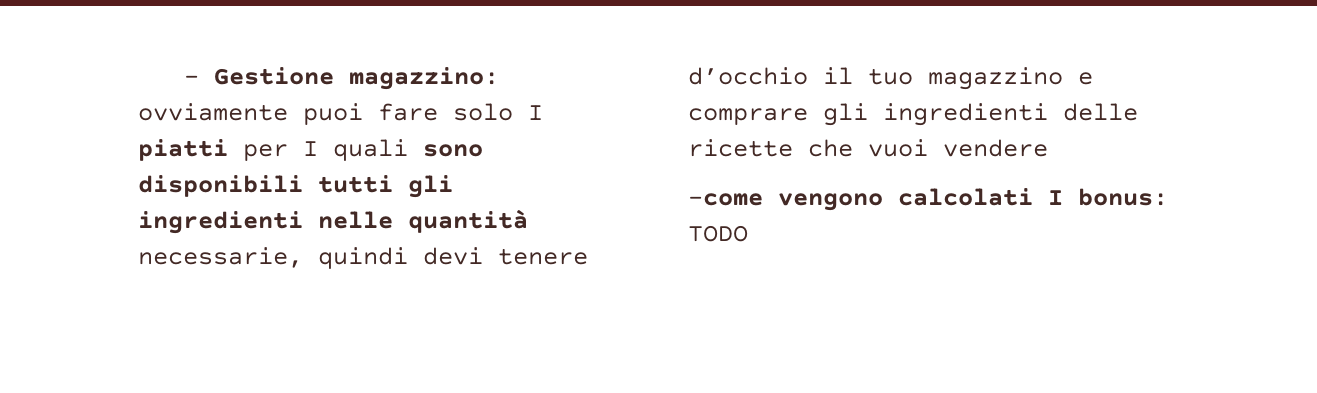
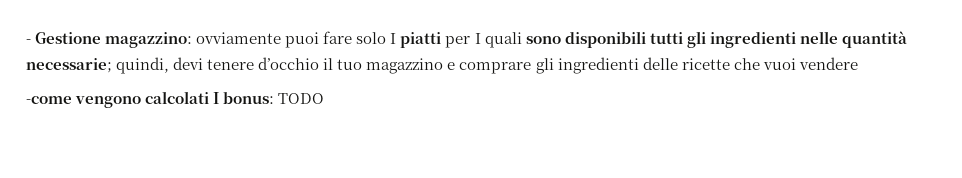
- - Gestione magazzino: ovviamente puoi fare solo I piatti per I quali sono disponibili tutti gli ingredienti nelle quantità necessarie, quindi devi tenere d’occhio il tuo magazzino e comprare gli ingredienti delle ricette che vuoi vendere
+ - Gestione magazzino: ovviamente puoi fare solo I piatti per I quali sono disponibili tutti gli ingredienti nelle quantità necessarie; quindi, devi tenere d’occhio il tuo magazzino e comprare gli ingredienti delle ricette che vuoi vendere

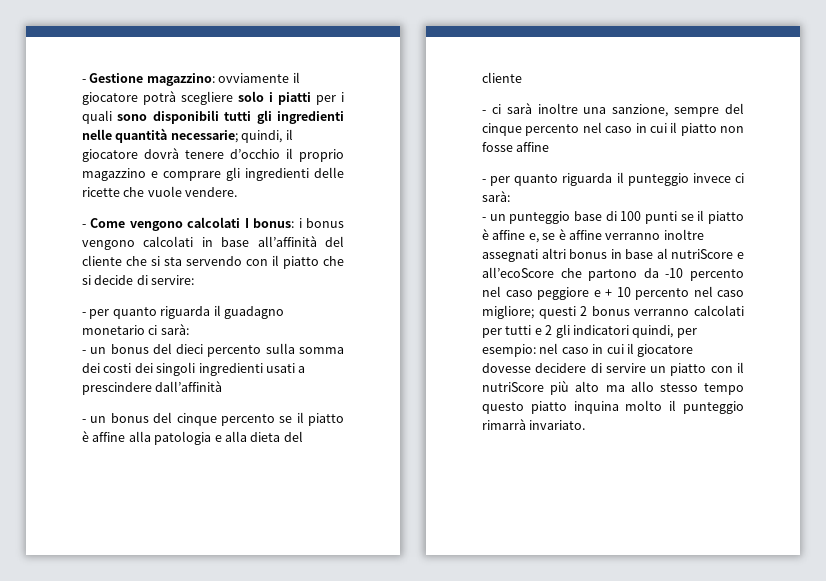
- - Gestione magazzino: ovviamente puoi fare solo I piatti per I quali sono disponibili tutti gli ingredienti nelle quantità necessarie; quindi, devi tenere d’occhio il tuo magazzino e comprare gli ingredienti delle ricette che vuoi vendere
- -come vengono calcolati I bonus: TODO
+ - Gestione magazzino: ovviamente il giocatore potrà scegliere solo i piatti per i quali sono disponibili tutti gli ingredienti nelle quantità necessarie; quindi, il giocatore dovrà tenere d’occhio il proprio magazzino e comprare gli ingredienti delle ricette che vuole vendere.
+ - Come vengono calcolati I bonus: i bonus vengono calcolati in base all’affinità del cliente che si sta servendo con il piatto che si decide di servire:
+ - per quanto riguarda il guadagno monetario ci sarà:
+ - un bonus del dieci percento sulla somma dei costi dei singoli ingredienti usati a prescindere dall’affinità
+ - un bonus del cinque percento se il piatto è affine alla patologia e alla dieta del cliente
+ - ci sarà inoltre una sanzione, sempre del cinque percento nel caso in cui il piatto non fosse affine
+ - per quanto riguarda il punteggio invece ci sarà:
+ - un punteggio base di 100 punti se il piatto è affine e, se è affine verranno inoltre assegnati altri bonus in base al nutriScore e all’ecoScore che partono da -10 percento nel caso peggiore e + 10 percento nel caso migliore; questi 2 bonus verranno calcolati per tutti e 2 gli indicatori quindi, per esempio: nel caso in cui il giocatore dovesse decidere di servire un piatto con il nutriScore più alto ma allo stesso tempo questo piatto inquina molto il punteggio rimarrà invariato.

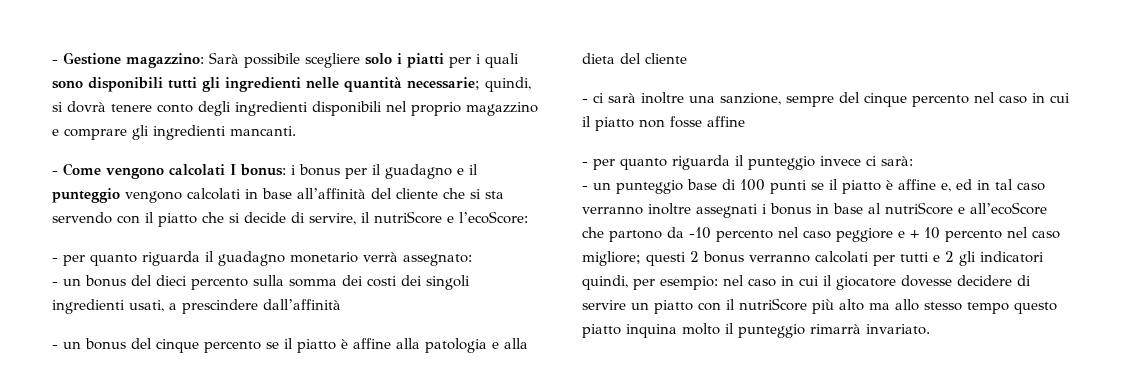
- - Gestione magazzino: ovviamente il giocatore potrà scegliere solo i piatti per i quali sono disponibili tutti gli ingredienti nelle quantità necessarie; quindi, il giocatore dovrà tenere d’occhio il proprio magazzino e comprare gli ingredienti delle ricette che vuole vendere.
+ - Gestione magazzino: Sarà possibile scegliere solo i piatti per i quali sono disponibili tutti gli ingredienti nelle quantità necessarie; quindi, si dovrà tenere conto degli ingredienti disponibili nel proprio magazzino e comprare gli ingredienti mancanti.
- - Come vengono calcolati I bonus: i bonus vengono calcolati in base all’affinità del cliente che si sta servendo con il piatto che si decide di servire:
+ - Come vengono calcolati I bonus: i bonus per il guadagno e il punteggio vengono calcolati in base all’affinità del cliente che si sta servendo con il piatto che si decide di servire, il nutriScore e l’ecoScore:
- - per quanto riguarda il guadagno monetario ci sarà:
+ - per quanto riguarda il guadagno monetario verrà assegnato:
- - un bonus del dieci percento sulla somma dei costi dei singoli ingredienti usati a prescindere dall’affinità
+ - un bonus del dieci percento sulla somma dei costi dei singoli ingredienti usati, a prescindere dall’affinità
- - un punteggio base di 100 punti se il piatto è affine e, se è affine verranno inoltre assegnati altri bonus in base al nutriScore e all’ecoScore che partono da -10 percento nel caso peggiore e + 10 percento nel caso migliore;
+ - un punteggio base di 100 punti se il piatto è affine e, ed in tal caso verranno inoltre assegnati i bonus in base al nutriScore e all’ecoScore che partono da -10 percento nel caso peggiore e + 10 percento nel caso migliore;

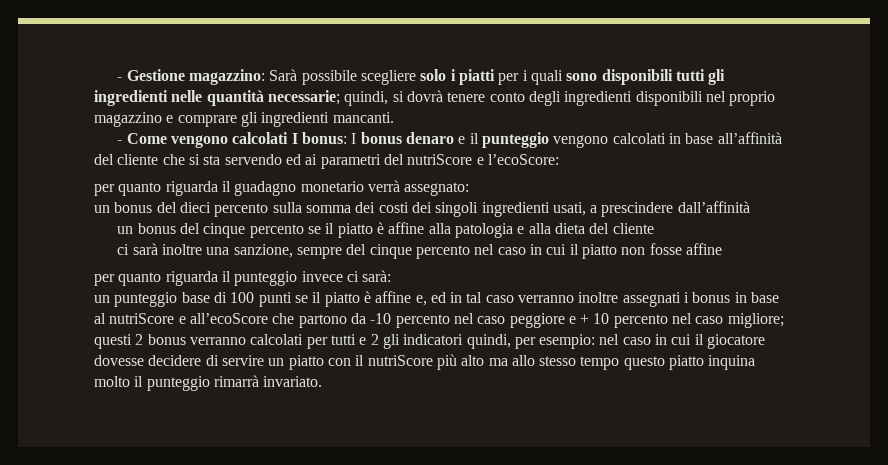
- - Come vengono calcolati I bonus: i bonus per il guadagno e il punteggio vengono calcolati in base all’affinità del cliente che si sta servendo con il piatto che si decide di servire, il nutriScore e l’ecoScore:
+ - Come vengono calcolati I bonus: I bonus denaro e il punteggio vengono calcolati in base all’affinità del cliente che si sta servendo ed ai parametri del nutriScore e l’ecoScore:
- - per quanto riguarda il guadagno monetario verrà assegnato:
+ per quanto riguarda il guadagno monetario verrà assegnato:
- - un bonus del dieci percento sulla somma dei costi dei singoli ingredienti usati, a prescindere dall’affinità
+ un bonus del dieci percento sulla somma dei costi dei singoli ingredienti usati, a prescindere dall’affinità
- - un bonus del cinque percento se il piatto è affine alla patologia e alla dieta del cliente
+ un bonus del cinque percento se il piatto è affine alla patologia e alla dieta del cliente
- - ci sarà inoltre una sanzione, sempre del cinque percento nel caso in cui il piatto non fosse affine
+ ci sarà inoltre una sanzione, sempre del cinque percento nel caso in cui il piatto non fosse affine
- - per quanto riguarda il punteggio invece ci sarà:
+ per quanto riguarda il punteggio invece ci sarà:
- - un punteggio base di 100 punti se il piatto è affine e, ed in tal caso verranno inoltre assegnati i bonus in base al nutriScore e all’ecoScore che partono da -10 percento nel caso peggiore e + 10 percento nel caso migliore;
+ un punteggio base di 100 punti se il piatto è affine e, ed in tal caso verranno inoltre assegnati i bonus in base al nutriScore e all’ecoScore che partono da -10 percento nel caso peggiore e + 10 percento nel caso migliore;

